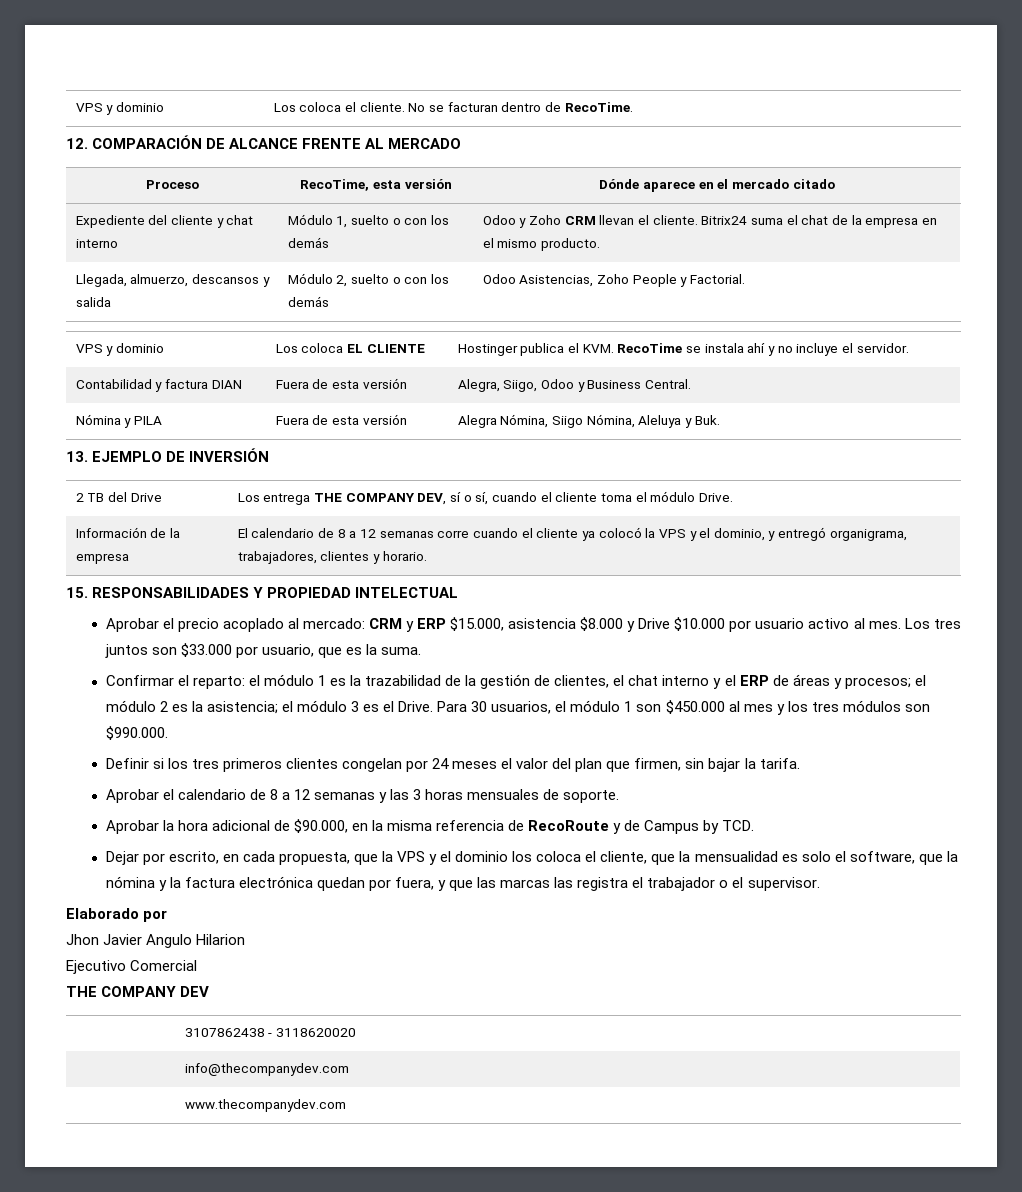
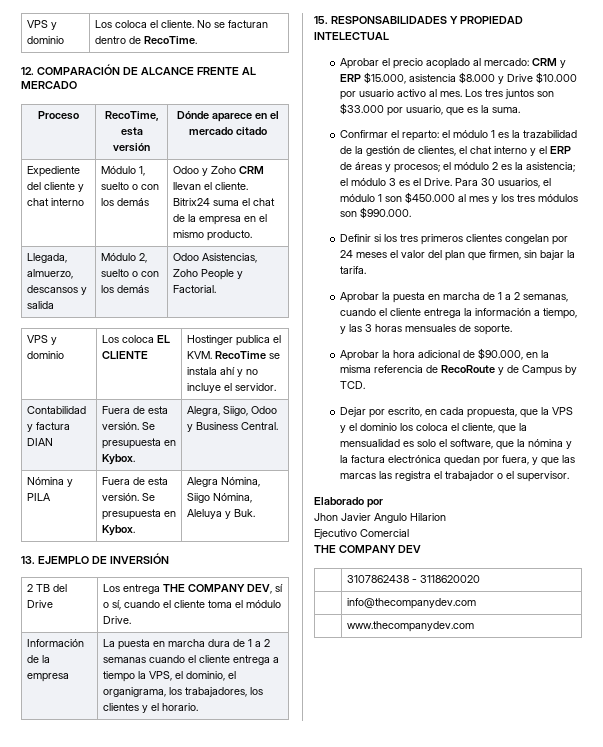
- Contabilidad y factura DIAN | Fuera de esta versión | Alegra, Siigo, Odoo y Business Central.
+ Contabilidad y factura DIAN | Fuera de esta versión. Se presupuesta en Kybox. | Alegra, Siigo, Odoo y Business Central.
- Nómina y PILA | Fuera de esta versión | Alegra Nómina, Siigo Nómina, Aleluya y Buk.
+ Nómina y PILA | Fuera de esta versión. Se presupuesta en Kybox. | Alegra Nómina, Siigo Nómina, Aleluya y Buk.
- Información de la empresa | El calendario de 8 a 12 semanas corre cuando el cliente ya colocó la VPS y el dominio, y entregó organigrama, trabajadores, clientes y horario.
+ Información de la empresa | La puesta en marcha dura de 1 a 2 semanas cuando el cliente entrega a tiempo la VPS, el dominio, el organigrama, los trabajadores, los clientes y el horario.
- Aprobar el calendario de 8 a 12 semanas y las 3 horas mensuales de soporte.
+ Aprobar la puesta en marcha de 1 a 2 semanas, cuando el cliente entrega la información a tiempo, y las 3 horas mensuales de soporte.

